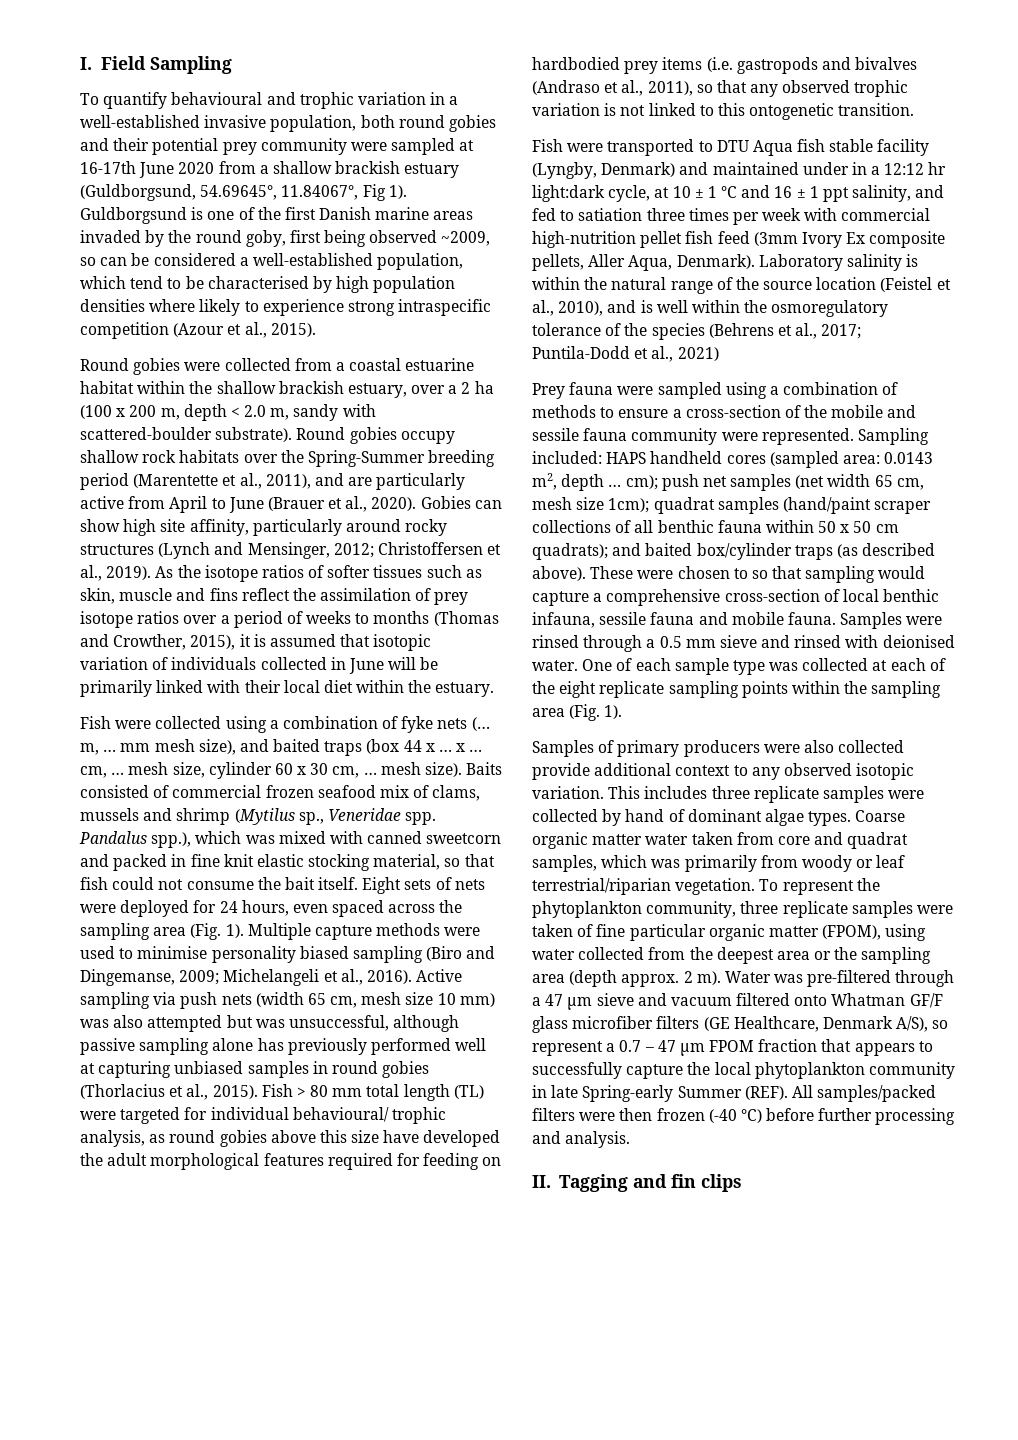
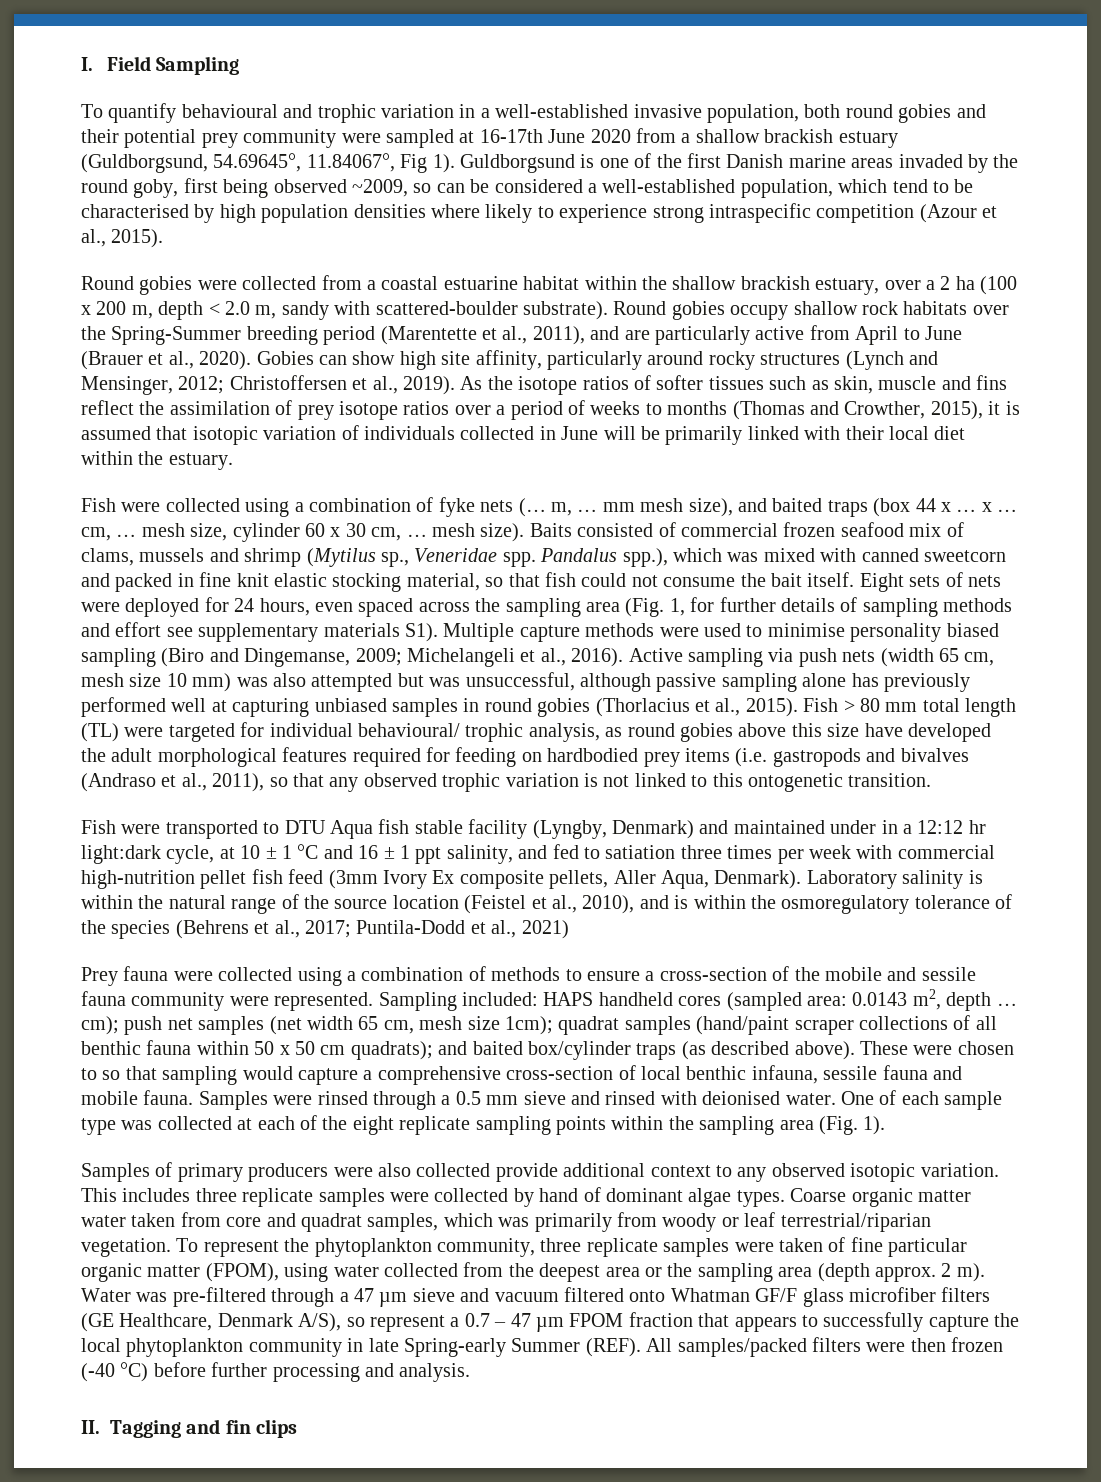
- Eight sets of nets were deployed for 24 hours, even spaced across the sampling area (Fig. 1). Multiple capture methods were used to minimise personality biased sampling (Biro and Dingemanse, 2009; Michelangeli et al., 2016).
+ Eight sets of nets were deployed for 24 hours, even spaced across the sampling area (Fig. 1, for further details of sampling methods and effort see supplementary materials S1). Multiple capture methods were used to minimise personality biased sampling (Biro and Dingemanse, 2009; Michelangeli et al., 2016).
- Laboratory salinity is within the natural range of the source location (Feistel et al., 2010), and is well within the osmoregulatory tolerance of the species (Behrens et al., 2017; Puntila-Dodd et al., 2021)
+ Laboratory salinity is within the natural range of the source location (Feistel et al., 2010), and is within the osmoregulatory tolerance of the species (Behrens et al., 2017; Puntila-Dodd et al., 2021)
- Prey fauna were sampled using a combination of methods to ensure a cross-section of the mobile and sessile fauna community were represented.
+ Prey fauna were collected using a combination of methods to ensure a cross-section of the mobile and sessile fauna community were represented.

